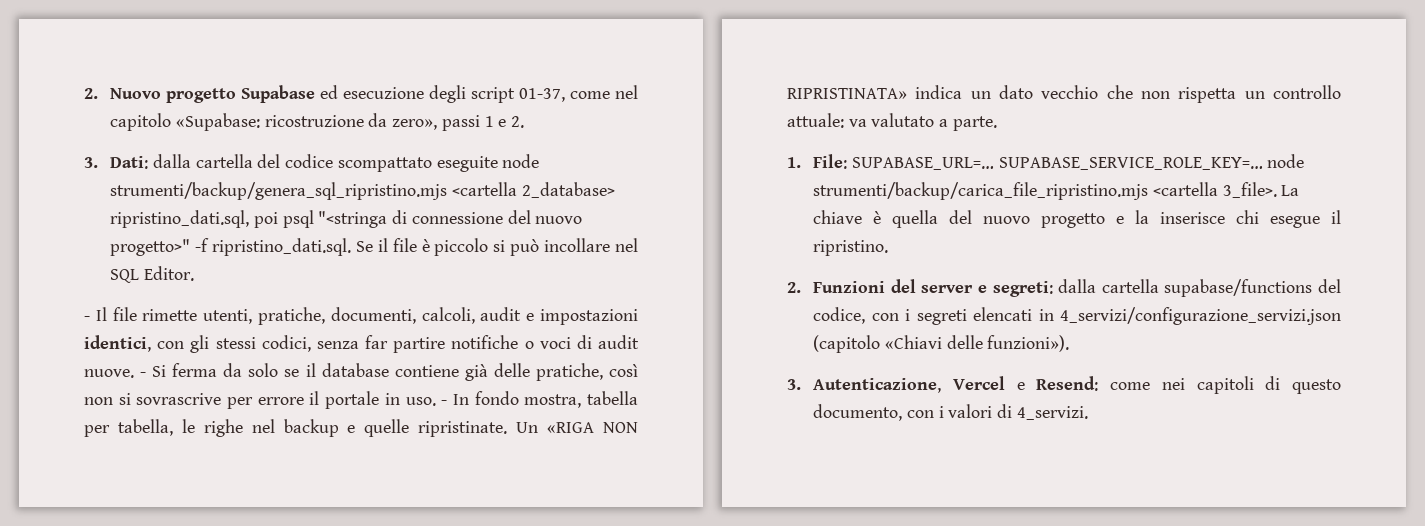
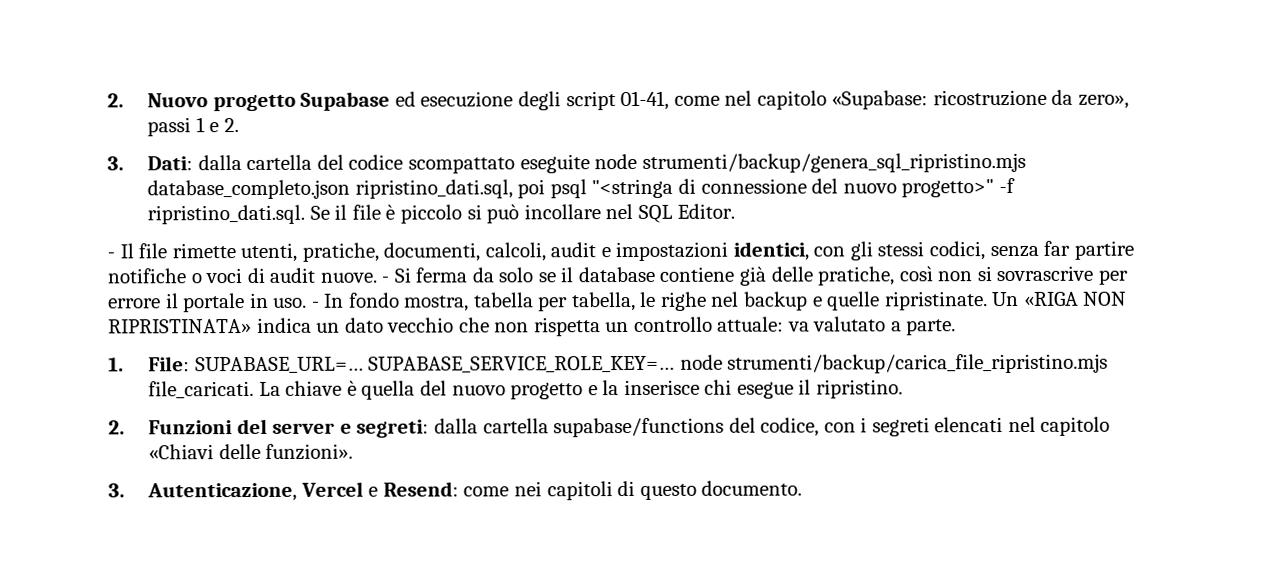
- 2. Nuovo progetto Supabase ed esecuzione degli script 01-37, come nel capitolo «Supabase: ricostruzione da zero», passi 1 e 2.
+ 2. Nuovo progetto Supabase ed esecuzione degli script 01-41, come nel capitolo «Supabase: ricostruzione da zero», passi 1 e 2.
- 3. Dati: dalla cartella del codice scompattato eseguite node strumenti/backup/genera_sql_ripristino.mjs <cartella 2_database> ripristino_dati.sql, poi psql "<stringa di connessione del nuovo progetto>" -f ripristino_dati.sql. Se il file è piccolo si può incollare nel SQL Editor.
+ 3. Dati: dalla cartella del codice scompattato eseguite node strumenti/backup/genera_sql_ripristino.mjs database_completo.json ripristino_dati.sql, poi psql "<stringa di connessione del nuovo progetto>" -f ripristino_dati.sql. Se il file è piccolo si può incollare nel SQL Editor.
- SUPABASE_SERVICE_ROLE_KEY=… node strumenti/backup/carica_file_ripristino.mjs <cartella 3_file>.
+ SUPABASE_SERVICE_ROLE_KEY=… node strumenti/backup/carica_file_ripristino.mjs file_caricati.
- 2. Funzioni del server e segreti: dalla cartella supabase/functions del codice, con i segreti elencati in 4_servizi/configurazione_servizi.json (capitolo «Chiavi delle funzioni»).
+ 2. Funzioni del server e segreti: dalla cartella supabase/functions del codice, con i segreti elencati nel capitolo «Chiavi delle funzioni».
- 3. Autenticazione, Vercel e Resend: come nei capitoli di questo documento, con i valori di 4_servizi.
+ 3. Autenticazione, Vercel e Resend: come nei capitoli di questo documento.

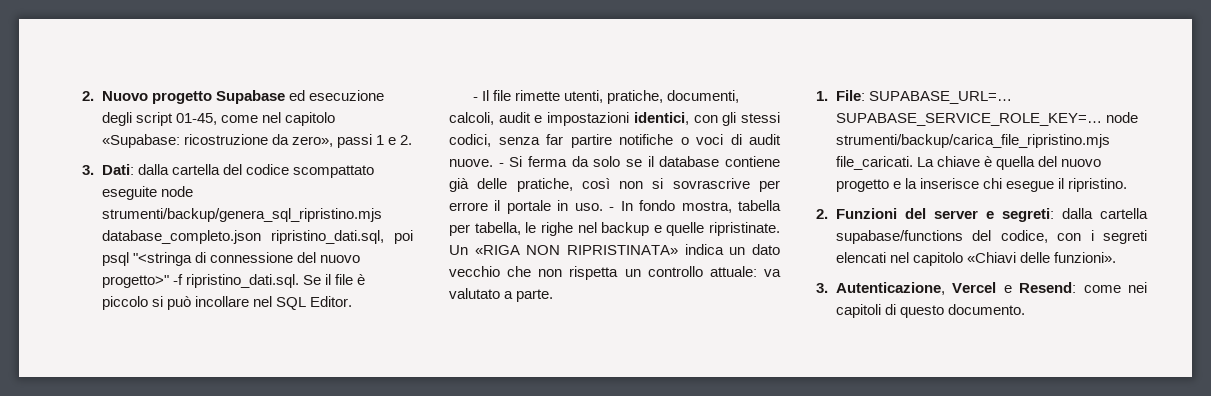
- 2. Nuovo progetto Supabase ed esecuzione degli script 01-41, come nel capitolo «Supabase: ricostruzione da zero», passi 1 e 2.
+ 2. Nuovo progetto Supabase ed esecuzione degli script 01-45, come nel capitolo «Supabase: ricostruzione da zero», passi 1 e 2.

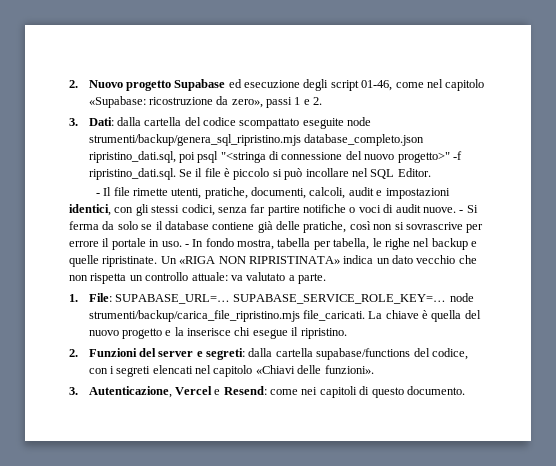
- 2. Nuovo progetto Supabase ed esecuzione degli script 01-45, come nel capitolo «Supabase: ricostruzione da zero», passi 1 e 2.
+ 2. Nuovo progetto Supabase ed esecuzione degli script 01-46, come nel capitolo «Supabase: ricostruzione da zero», passi 1 e 2.

